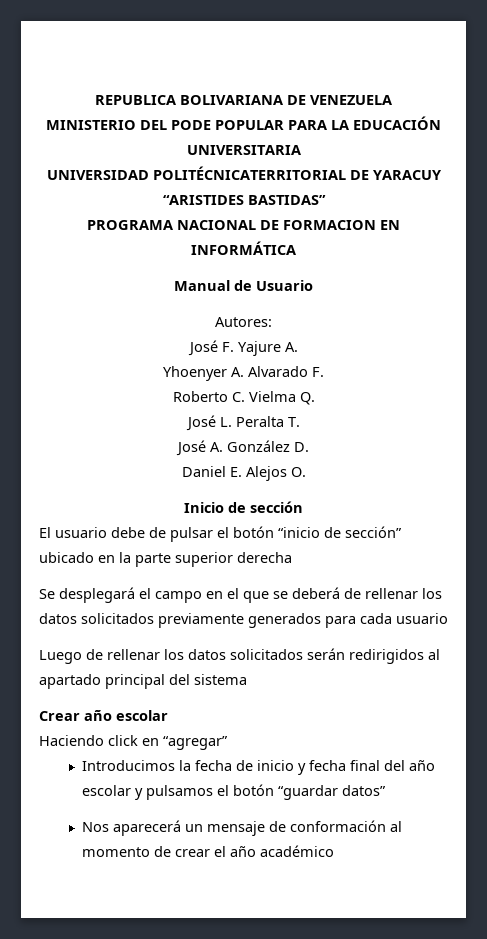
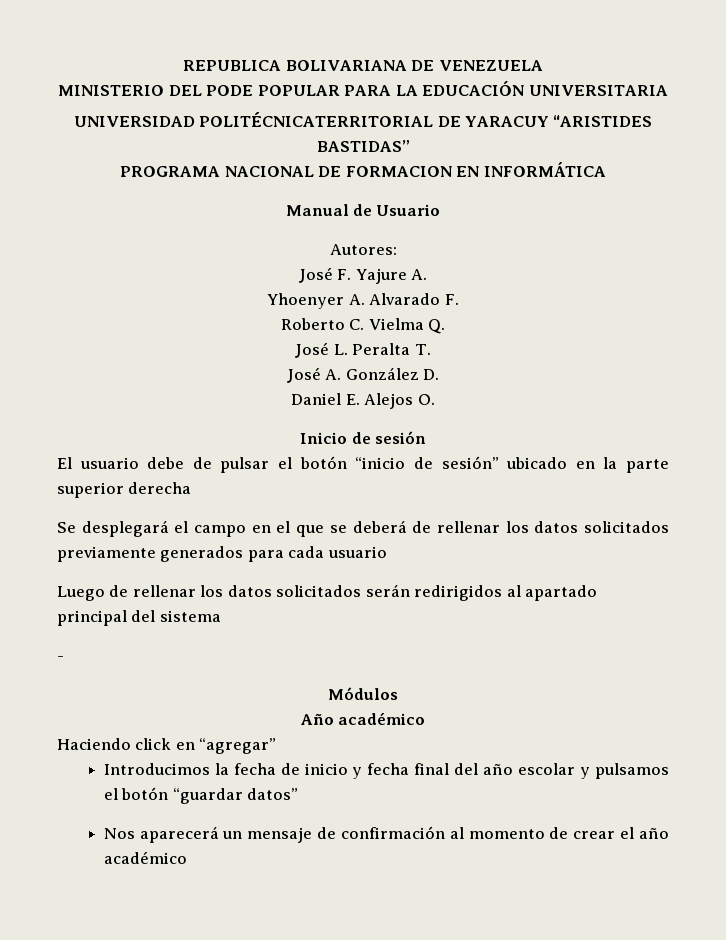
- Inicio de sección
+ Inicio de sesión
- El usuario debe de pulsar el botón “inicio de sección” ubicado en la parte superior derecha
+ El usuario debe de pulsar el botón “inicio de sesión” ubicado en la parte superior derecha
- Crear año escolar
+ -
+ Módulos
+ Año académico
- Nos aparecerá un mensaje de conformación al momento de crear el año académico
+ Nos aparecerá un mensaje de confirmación al momento de crear el año académico

